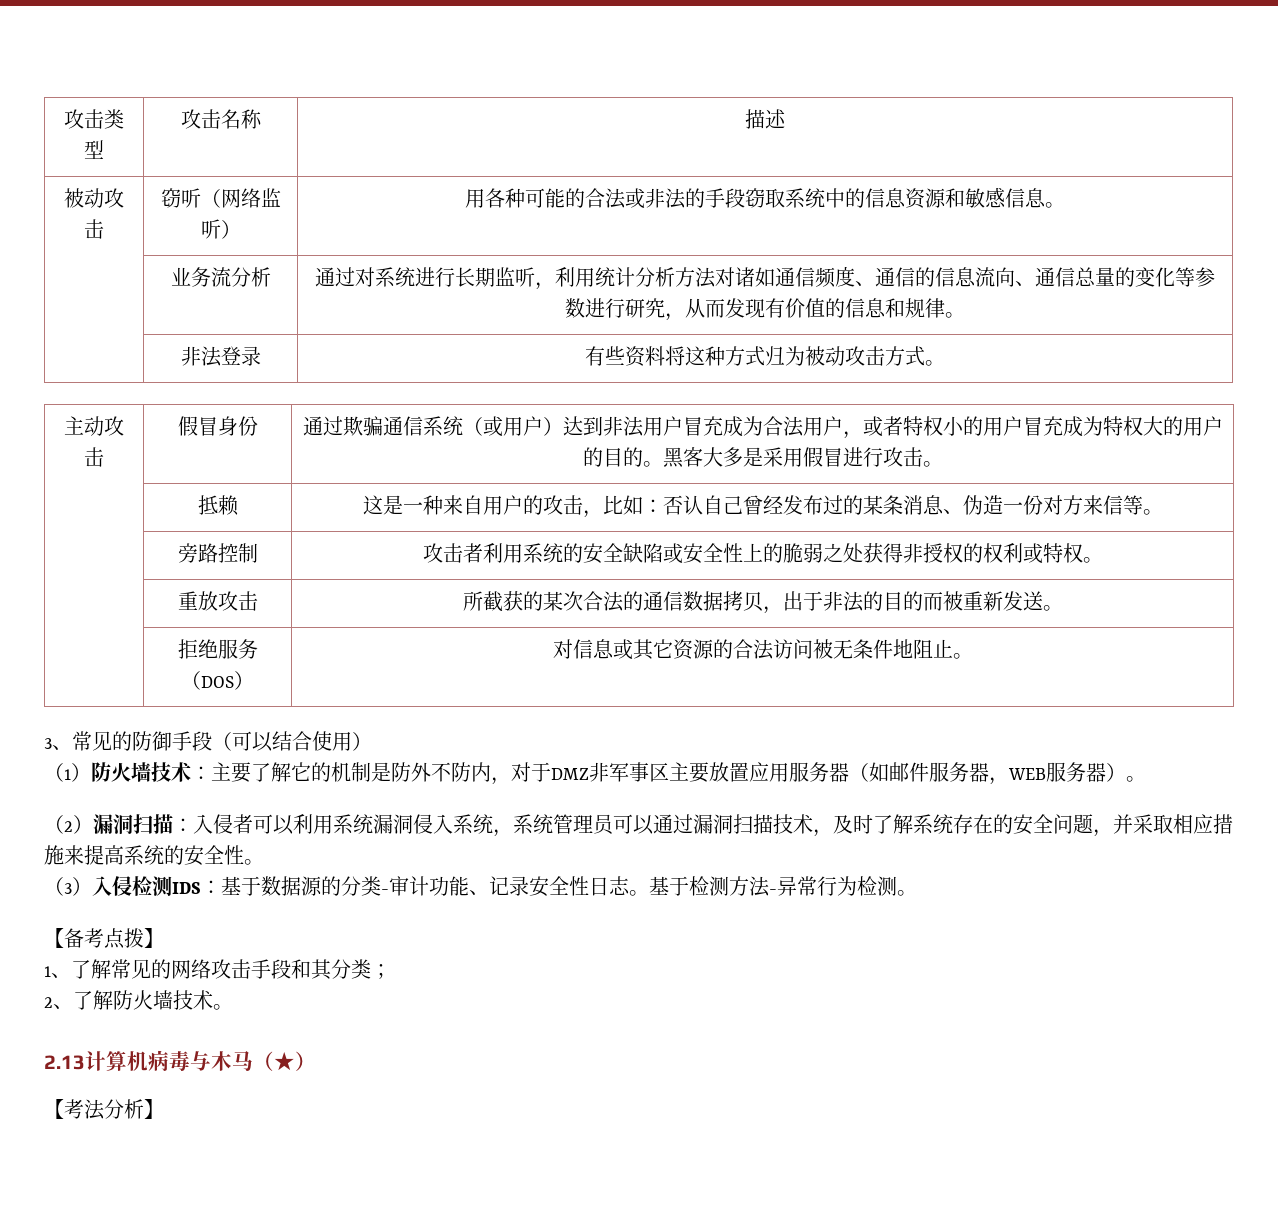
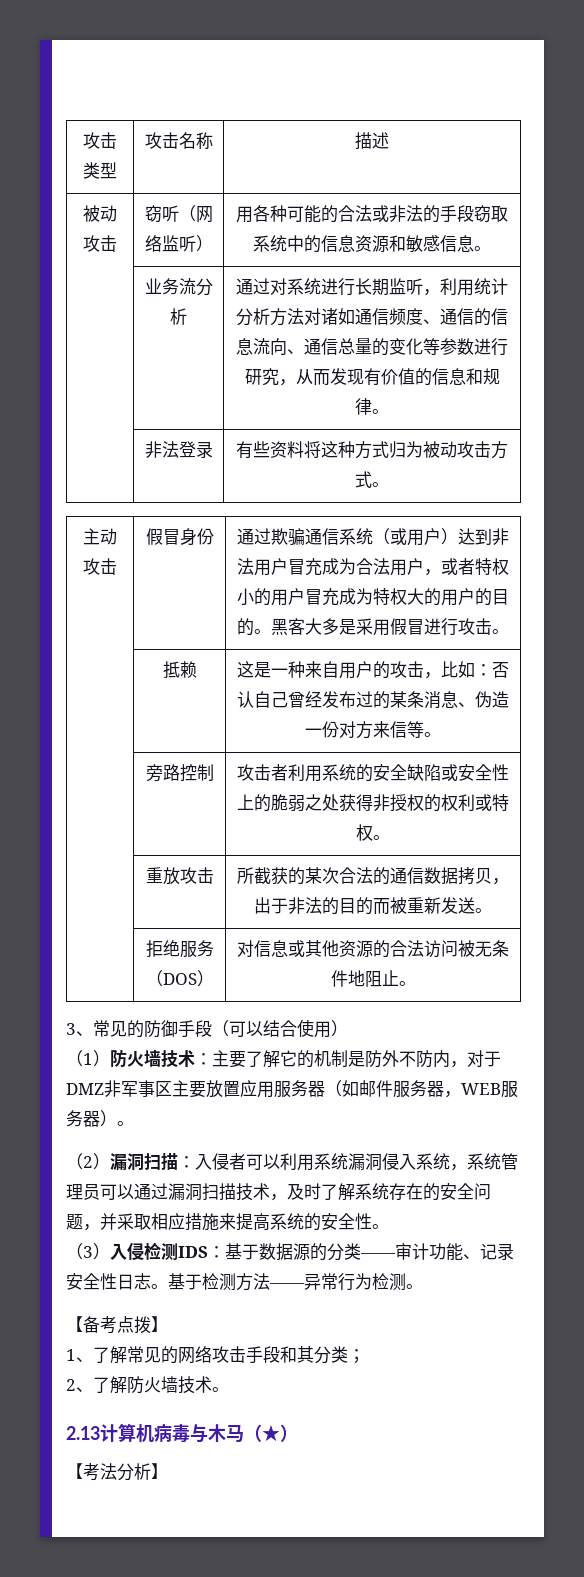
- | 拒绝服务（DOS） | 对信息或其它资源的合法访问被无条件地阻止。
+ | 拒绝服务（DOS） | 对信息或其他资源的合法访问被无条件地阻止。
- （3）入侵检测IDS：基于数据源的分类-审计功能、记录安全性日志。
+ （3）入侵检测IDS：基于数据源的分类——审计功能、记录安全性日志。
- 基于检测方法-异常行为检测。
+ 基于检测方法——异常行为检测。

